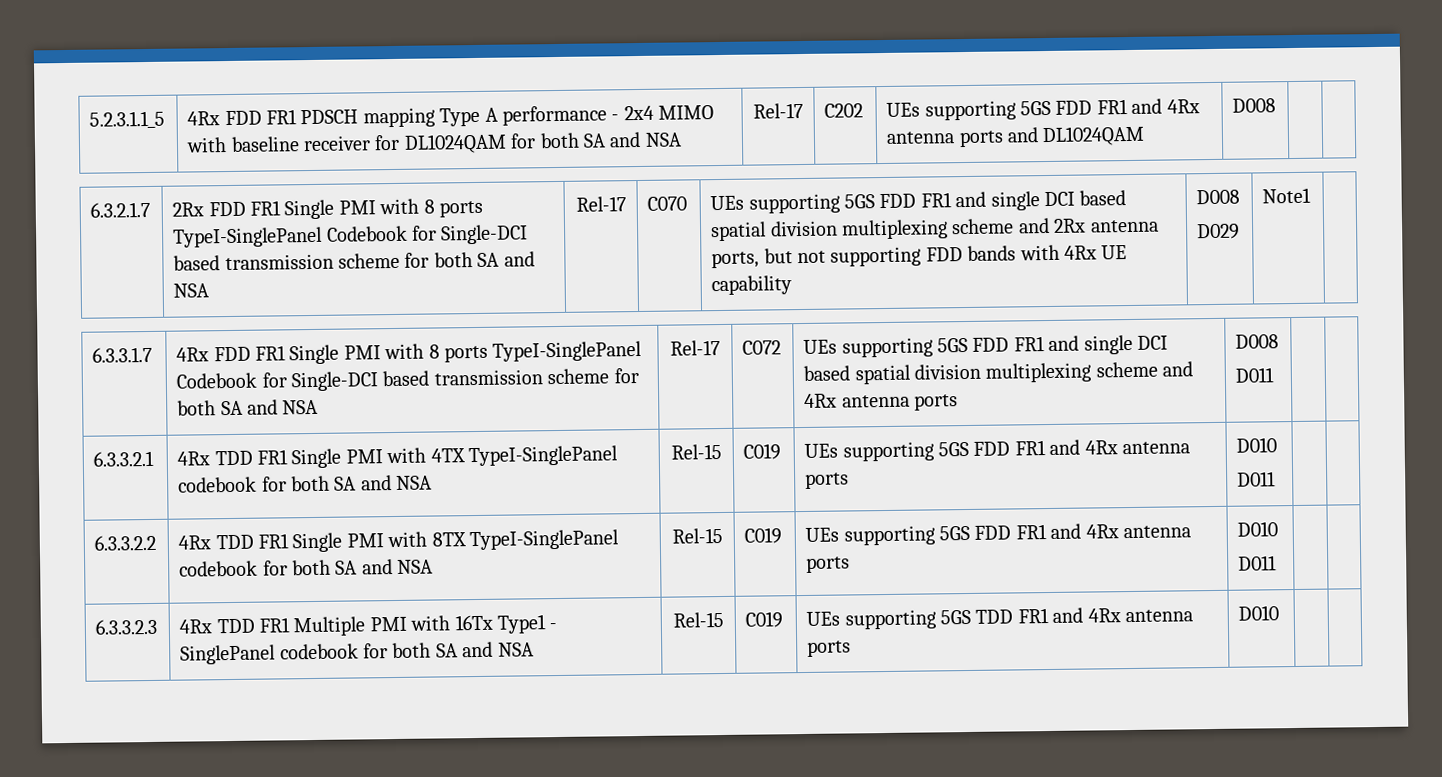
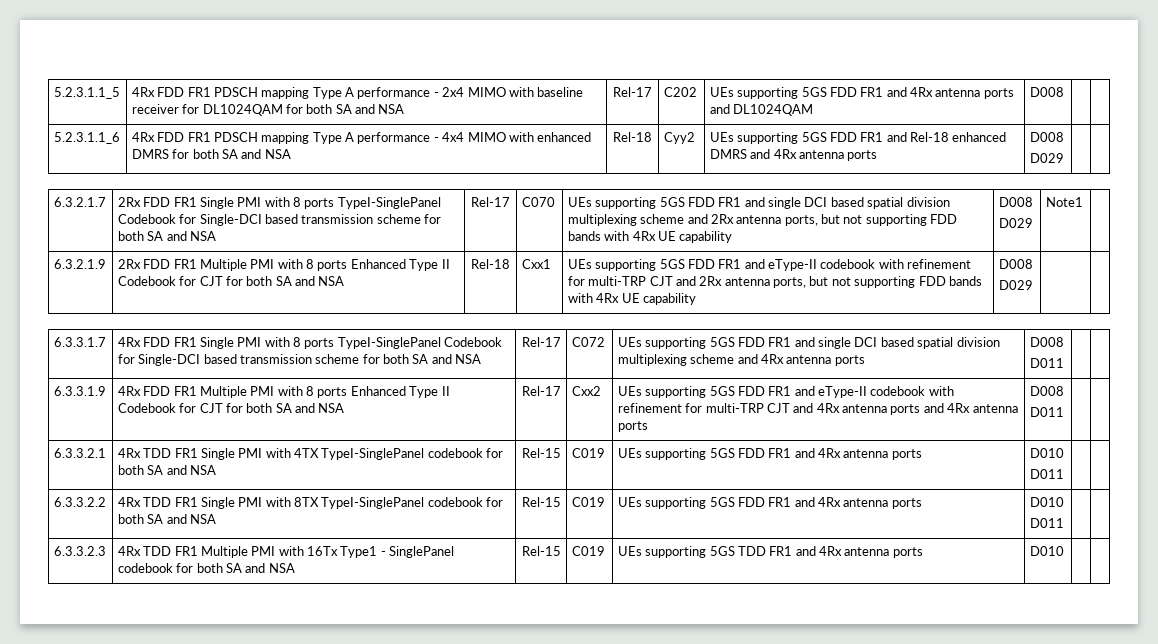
+ 5.2.3.1.1_6 | 4Rx FDD FR1 PDSCH mapping Type A performance - 4x4 MIMO with enhanced DMRS for both SA and NSA | Rel-18 | Cyy2 | UEs supporting 5GS FDD FR1 and Rel-18 enhanced DMRS and 4Rx antenna ports | D008
+ D029 | |
+ 6.3.2.1.9 | 2Rx FDD FR1 Multiple PMI with 8 ports Enhanced Type II Codebook for CJT for both SA and NSA | Rel-18 | Cxx1 | UEs supporting 5GS FDD FR1 and eType-II codebook with refinement for multi-TRP CJT and 2Rx antenna ports, but not supporting FDD bands with 4Rx UE capability | D008
+ D029
+ 6.3.3.1.9 | 4Rx FDD FR1 Multiple PMI with 8 ports Enhanced Type II Codebook for CJT for both SA and NSA | Rel-17 | Cxx2 | UEs supporting 5GS FDD FR1 and eType-II codebook with refinement for multi-TRP CJT and 4Rx antenna ports and 4Rx antenna ports | D008
+ D011

